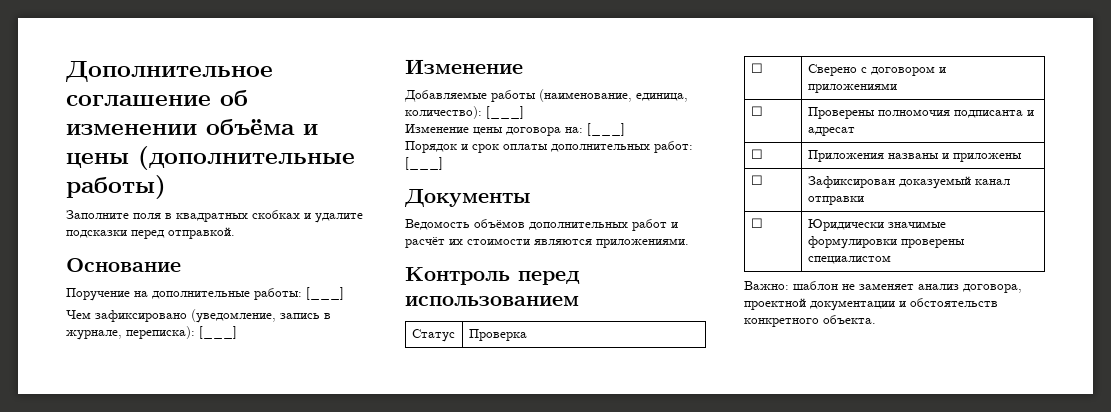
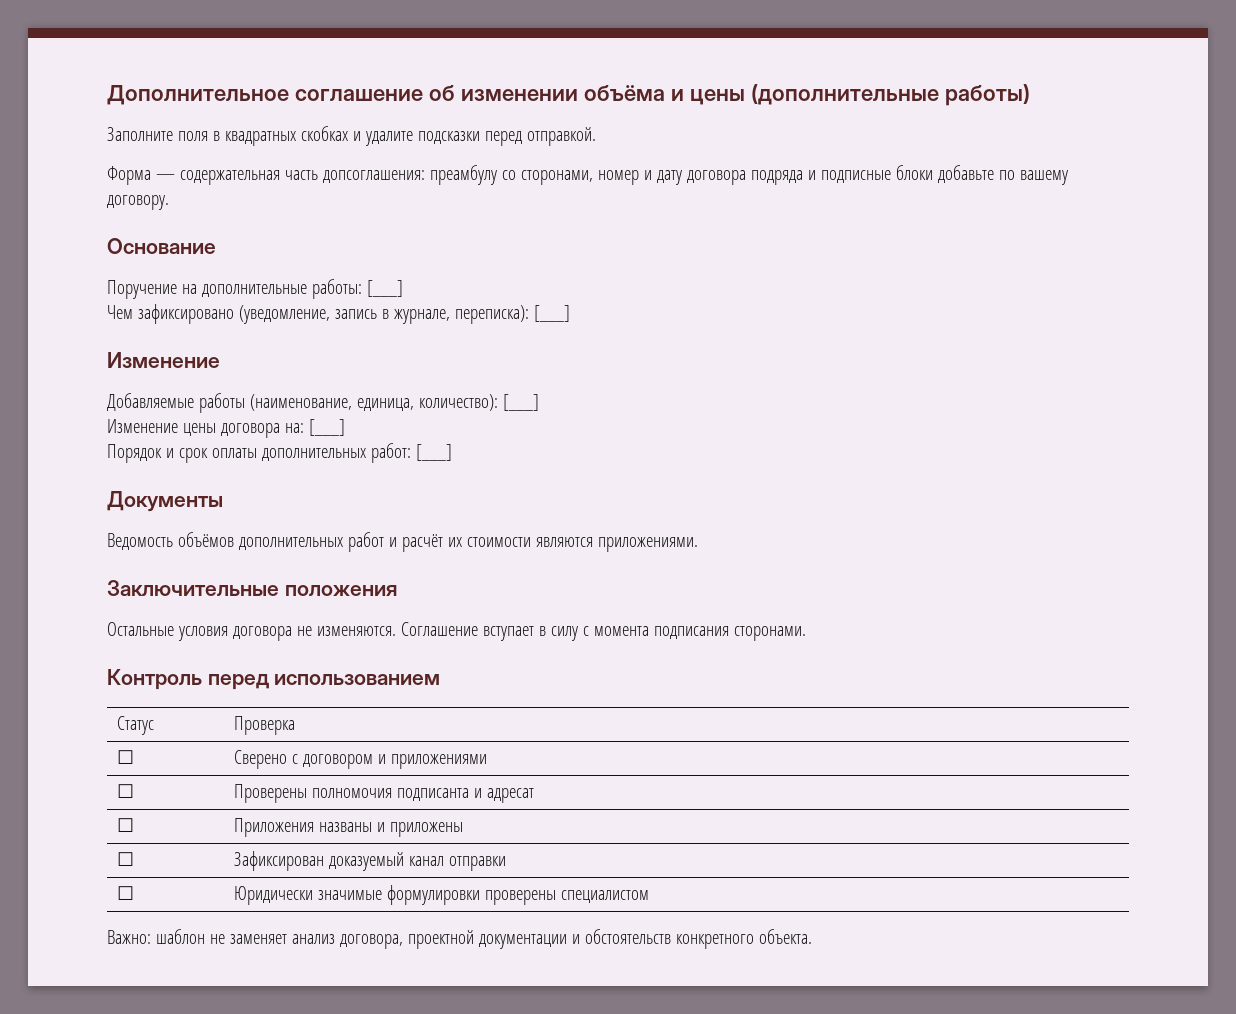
+ Форма — содержательная часть допсоглашения: преамбулу со сторонами, номер и дату договора подряда и подписные блоки добавьте по вашему договору.
+ Заключительные положения
+ Остальные условия договора не изменяются. Соглашение вступает в силу с момента подписания сторонами.

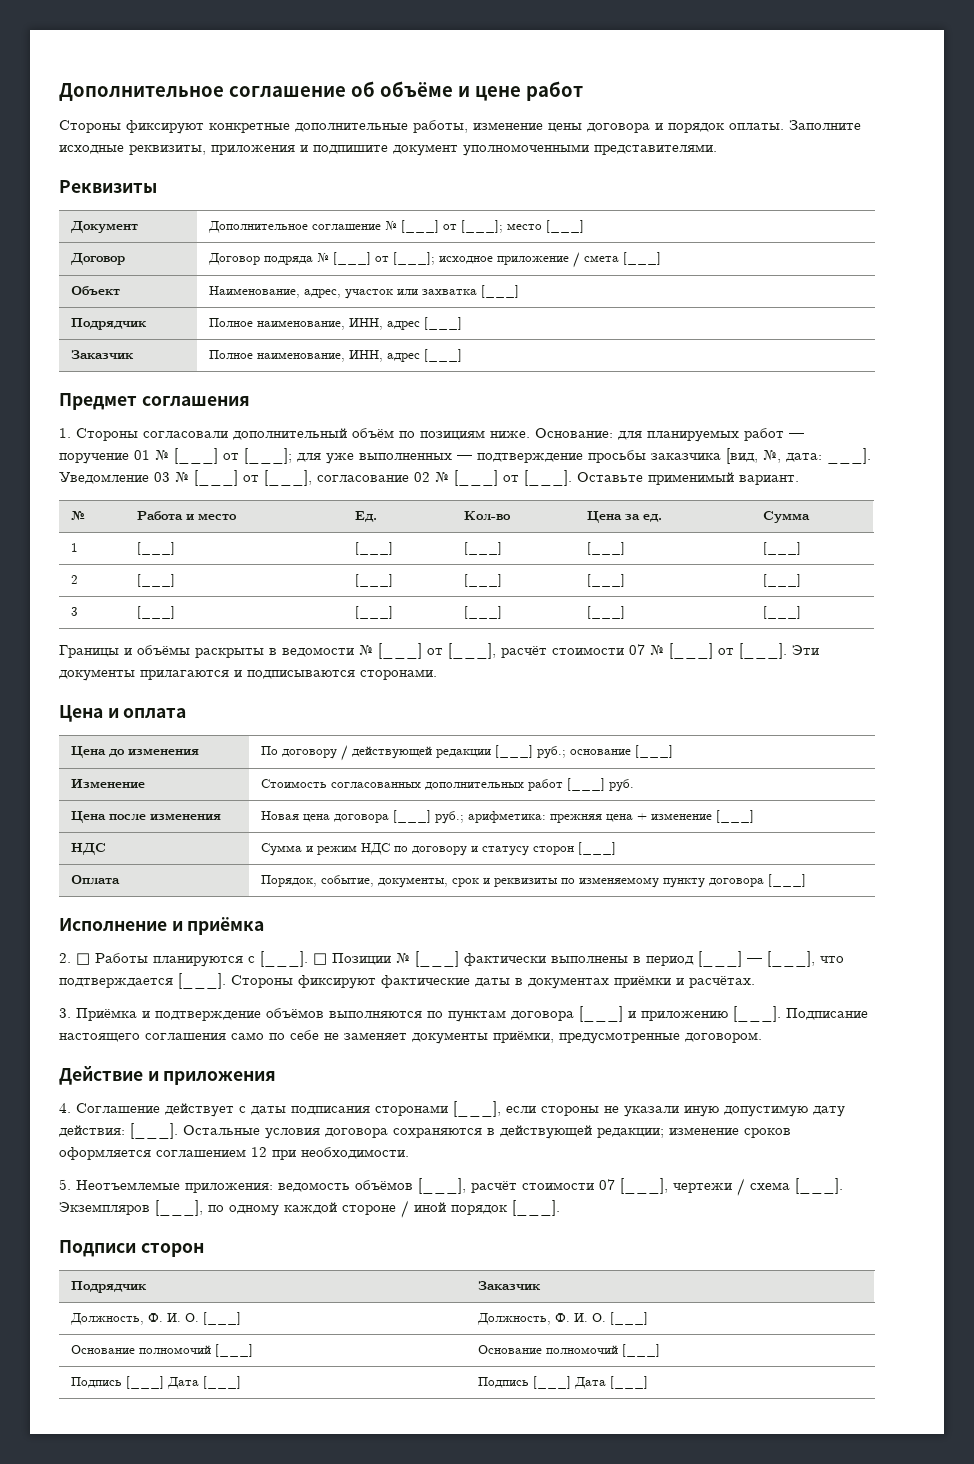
- Дополнительное соглашение об изменении объёма и цены (дополнительные работы)
- Заполните поля в квадратных скобках и удалите подсказки перед отправкой.
- Форма — содержательная часть допсоглашения: преамбулу со сторонами, номер и дату договора подряда и подписные блоки добавьте по вашему договору.
- Основание
- Поручение на дополнительные работы: [___]
- Чем зафиксировано (уведомление, запись в журнале, переписка): [___]
- Изменение
- Добавляемые работы (наименование, единица, количество): [___]
- Изменение цены договора на: [___]
- Порядок и срок оплаты дополнительных работ: [___]
- Документы
- Ведомость объёмов дополнительных работ и расчёт их стоимости являются приложениями.
- Заключительные положения
- Остальные условия договора не изменяются. Соглашение вступает в силу с момента подписания сторонами.
- Контроль перед использованием
- Статус | Проверка
- ☐ | Сверено с договором и приложениями
- ☐ | Проверены полномочия подписанта и адресат
- ☐ | Приложения названы и приложены
- ☐ | Зафиксирован доказуемый канал отправки
- ☐ | Юридически значимые формулировки проверены специалистом
- Важно: шаблон не заменяет анализ договора, проектной документации и обстоятельств конкретного объекта.
+ Дополнительное соглашение об объёме и цене работ
+ Стороны фиксируют конкретные дополнительные работы, изменение цены договора и порядок оплаты. Заполните исходные реквизиты, приложения и подпишите документ уполномоченными представителями.
+ Реквизиты
+ Документ | Дополнительное соглашение № [___] от [___]; место [___]
+ Договор | Договор подряда № [___] от [___]; исходное приложение / смета [___]
+ Объект | Наименование, адрес, участок или захватка [___]
+ Подрядчик | Полное наименование, ИНН, адрес [___]
+ Заказчик | Полное наименование, ИНН, адрес [___]
+ Предмет соглашения
+ 1. Стороны согласовали дополнительный объём по позициям ниже. Основание: для планируемых работ — поручение 01 № [___] от [___]; для уже выполненных — подтверждение просьбы заказчика [вид, №, дата: ___]. Уведомление 03 № [___] от [___], согласование 02 № [___] от [___]. Оставьте применимый вариант.
+ № | Работа и место | Ед. | Кол-во | Цена за ед. | Сумма
+ 1 | [___] | [___] | [___] | [___] | [___]
+ 2 | [___] | [___] | [___] | [___] | [___]
+ 3 | [___] | [___] | [___] | [___] | [___]
+ Границы и объёмы раскрыты в ведомости № [___] от [___], расчёт стоимости 07 № [___] от [___]. Эти документы прилагаются и подписываются сторонами.
+ Цена и оплата
+ Цена до изменения | По договору / действующей редакции [___] руб.; основание [___]
+ Изменение | Стоимость согласованных дополнительных работ [___] руб.
+ Цена после изменения | Новая цена договора [___] руб.; арифметика: прежняя цена + изменение [___]
+ НДС | Сумма и режим НДС по договору и статусу сторон [___]
+ Оплата | Порядок, событие, документы, срок и реквизиты по изменяемому пункту договора [___]
+ Исполнение и приёмка
+ 2. □ Работы планируются с [___]. □ Позиции № [___] фактически выполнены в период [___] — [___], что подтверждается [___]. Стороны фиксируют фактические даты в документах приёмки и расчётах.
+ 3. Приёмка и подтверждение объёмов выполняются по пунктам договора [___] и приложению [___]. Подписание настоящего соглашения само по себе не заменяет документы приёмки, предусмотренные договором.
+ Действие и приложения
+ 4. Соглашение действует с даты подписания сторонами [___], если стороны не указали иную допустимую дату действия: [___]. Остальные условия договора сохраняются в действующей редакции; изменение сроков оформляется соглашением 12 при необходимости.
+ 5. Неотъемлемые приложения: ведомость объёмов [___], расчёт стоимости 07 [___], чертежи / схема [___]. Экземпляров [___], по одному каждой стороне / иной порядок [___].
+ Подписи сторон
+ Подрядчик | Заказчик
+ Должность, Ф. И. О. [___] | Должность, Ф. И. О. [___]
+ Основание полномочий [___] | Основание полномочий [___]
+ Подпись [___] Дата [___] | Подпись [___] Дата [___]

